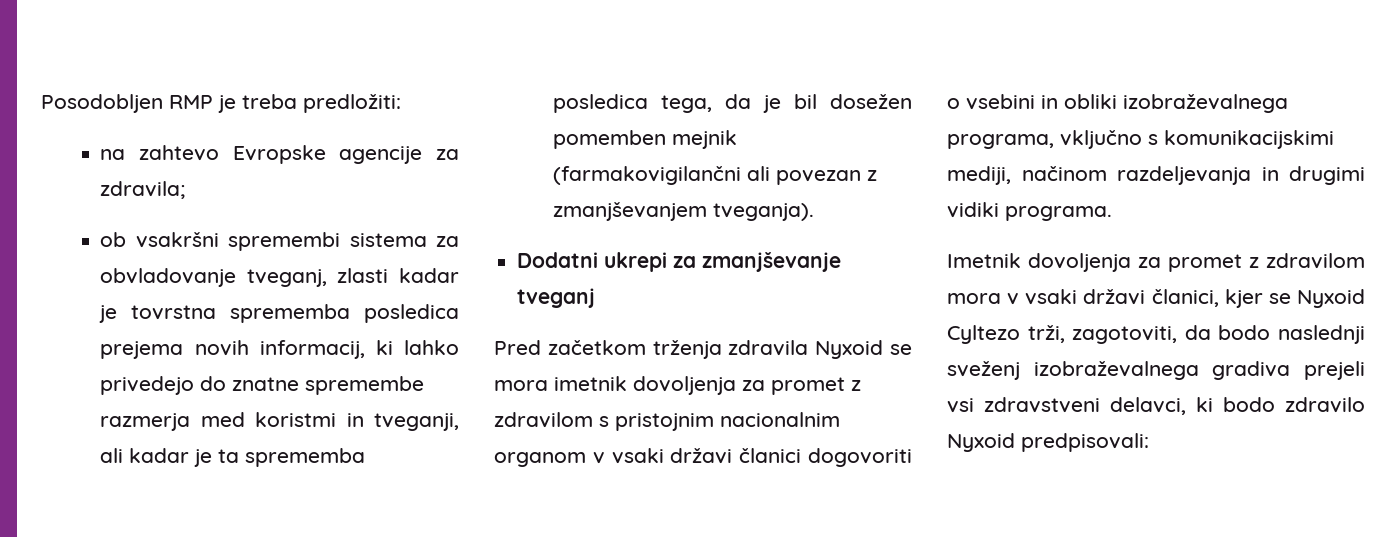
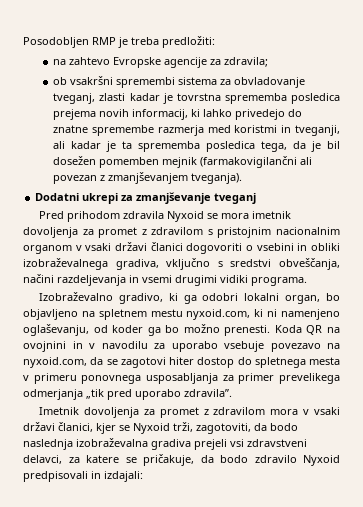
- Pred začetkom trženja zdravila Nyxoid se mora imetnik dovoljenja za promet z zdravilom s pristojnim nacionalnim organom v vsaki državi članici dogovoriti o vsebini in obliki izobraževalnega programa, vključno s komunikacijskimi mediji, načinom razdeljevanja in drugimi vidiki programa.
+ Pred prihodom zdravila Nyxoid se mora imetnik dovoljenja za promet z zdravilom s pristojnim nacionalnim organom v vsaki državi članici dogovoriti o vsebini in obliki izobraževalnega gradiva, vključno s sredstvi obveščanja, načini razdeljevanja in vsemi drugimi vidiki programa.
+ Izobraževalno gradivo, ki ga odobri lokalni organ, bo objavljeno na spletnem mestu nyxoid.com, ki ni namenjeno oglaševanju, od koder ga bo možno prenesti. Koda QR na ovojnini in v navodilu za uporabo vsebuje povezavo na nyxoid.com, da se zagotovi hiter dostop do spletnega mesta v primeru ponovnega usposabljanja za primer prevelikega odmerjanja „tik pred uporabo zdravila”.
- Imetnik dovoljenja za promet z zdravilom mora v vsaki državi članici, kjer se Nyxoid Cyltezo trži, zagotoviti, da bodo naslednji sveženj izobraževalnega gradiva prejeli vsi zdravstveni delavci, ki bodo zdravilo Nyxoid predpisovali:
+ Imetnik dovoljenja za promet z zdravilom mora v vsaki državi članici, kjer se Nyxoid trži, zagotoviti, da bodo naslednja izobraževalna gradiva prejeli vsi zdravstveni delavci, za katere se pričakuje, da bodo zdravilo Nyxoid predpisovali in izdajali:

